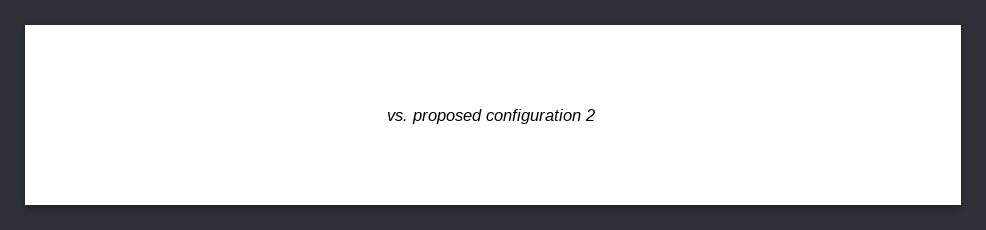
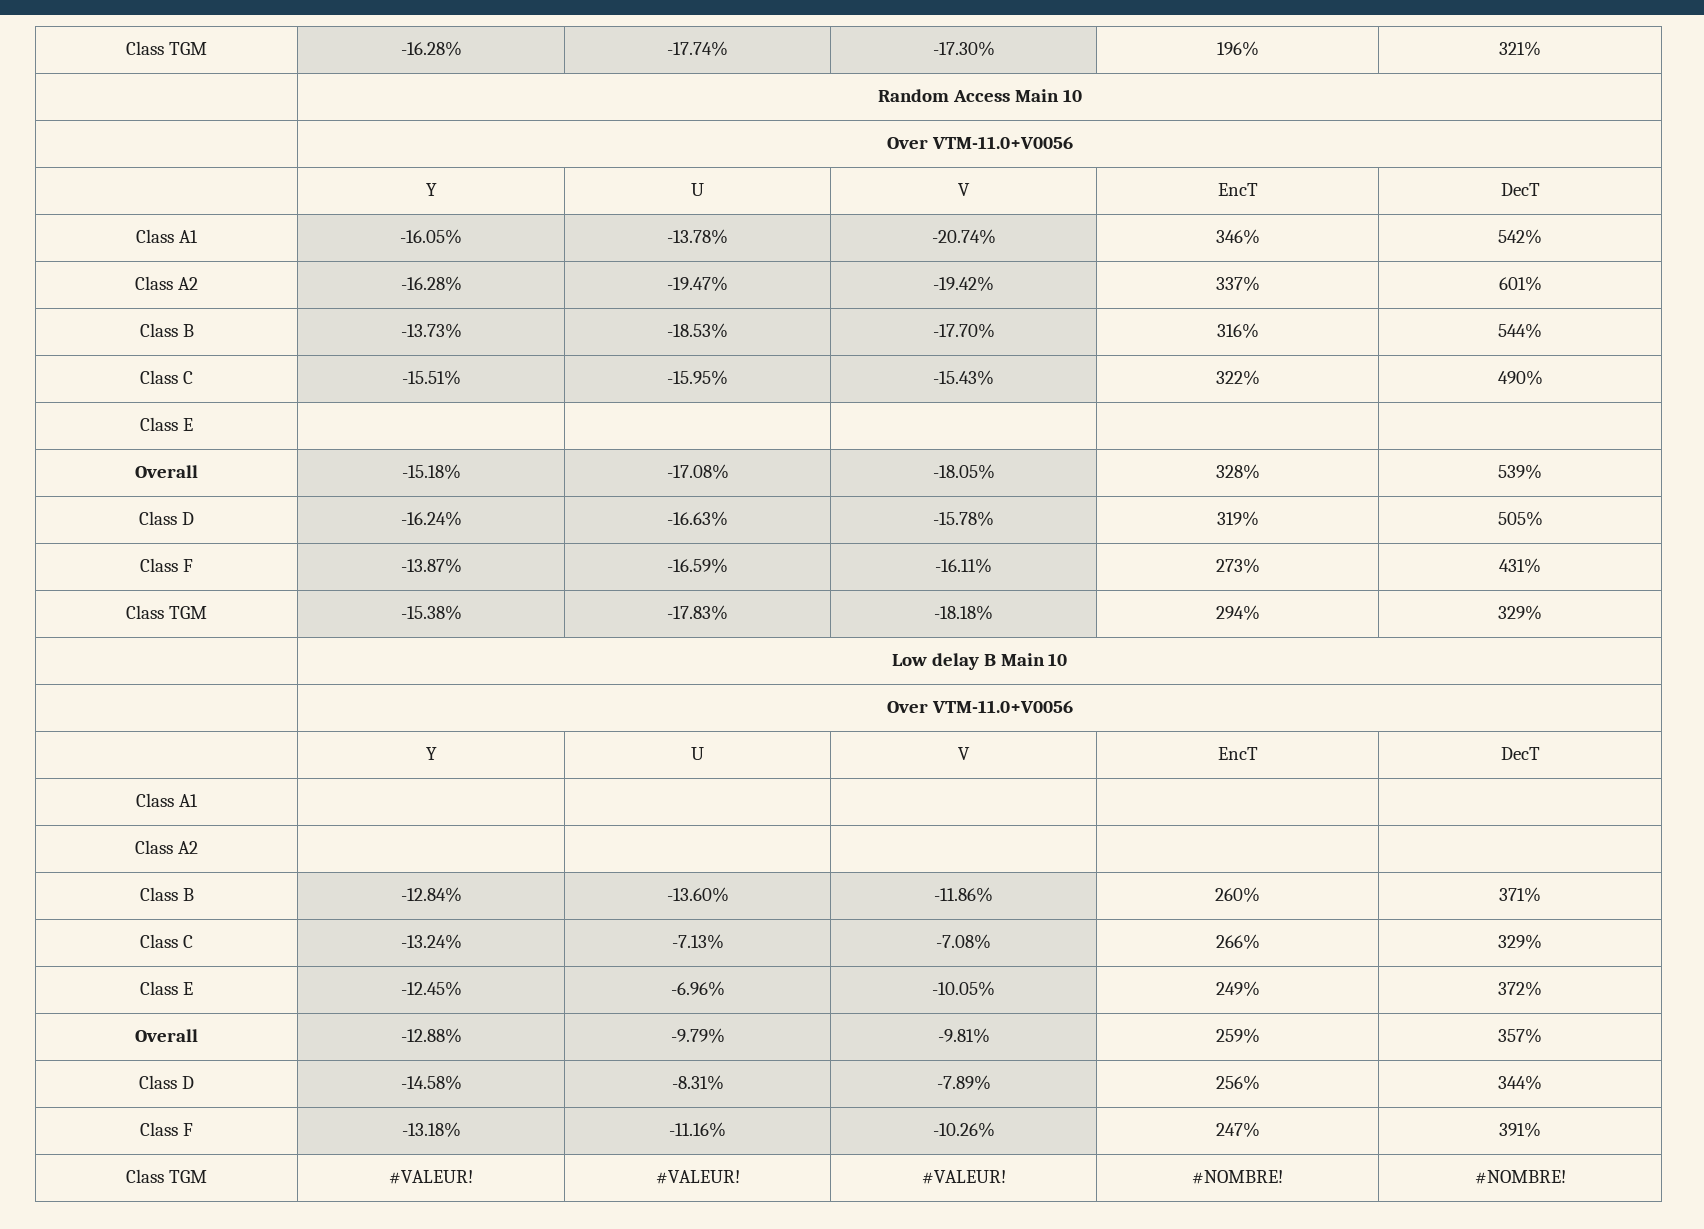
- vs. proposed configuration 2
+ Class TGM | -16.28% | -17.74% | -17.30% | 196% | 321%
+ | Random Access Main 10
+ | Over VTM-11.0+V0056
+ | Y | U | V | EncT | DecT
+ Class A1 | -16.05% | -13.78% | -20.74% | 346% | 542%
+ Class A2 | -16.28% | -19.47% | -19.42% | 337% | 601%
+ Class B | -13.73% | -18.53% | -17.70% | 316% | 544%
+ Class C | -15.51% | -15.95% | -15.43% | 322% | 490%
+ Class E | | | | |
+ Overall | -15.18% | -17.08% | -18.05% | 328% | 539%
+ Class D | -16.24% | -16.63% | -15.78% | 319% | 505%
+ Class F | -13.87% | -16.59% | -16.11% | 273% | 431%
+ Class TGM | -15.38% | -17.83% | -18.18% | 294% | 329%
+ | Low delay B Main 10
+ | Over VTM-11.0+V0056
+ | Y | U | V | EncT | DecT
+ Class A1 | | | | |
+ Class A2 | | | | |
+ Class B | -12.84% | -13.60% | -11.86% | 260% | 371%
+ Class C | -13.24% | -7.13% | -7.08% | 266% | 329%
+ Class E | -12.45% | -6.96% | -10.05% | 249% | 372%
+ Overall | -12.88% | -9.79% | -9.81% | 259% | 357%
+ Class D | -14.58% | -8.31% | -7.89% | 256% | 344%
+ Class F | -13.18% | -11.16% | -10.26% | 247% | 391%
+ Class TGM | #VALEUR! | #VALEUR! | #VALEUR! | #NOMBRE! | #NOMBRE!

